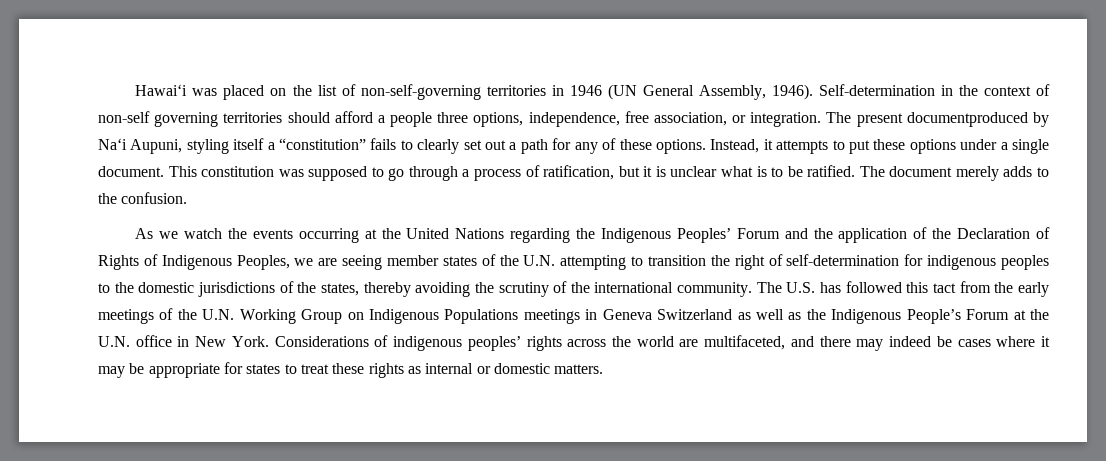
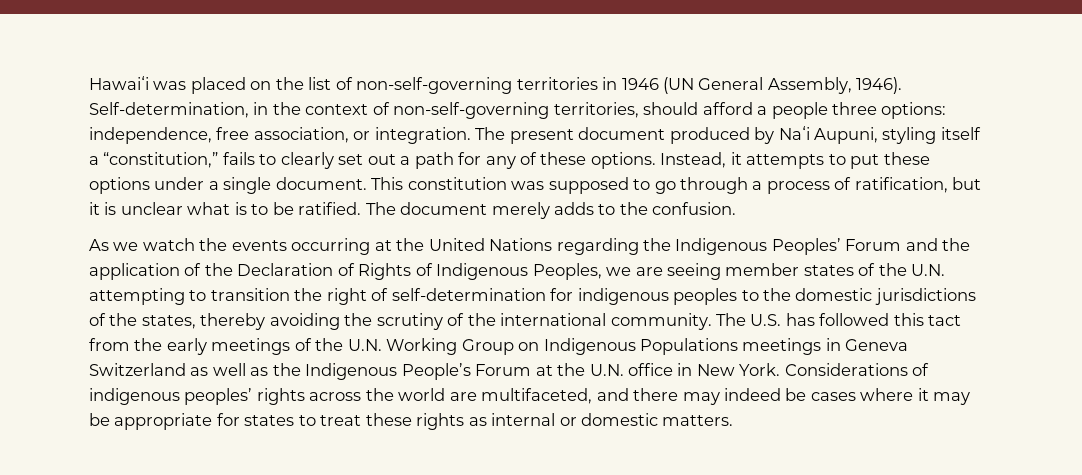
- Self-determination in the context of non-self governing territories should afford a people three options, independence, free association, or integration.
+ Self-determination, in the context of non-self-governing territories, should afford a people three options: independence, free association, or integration.
- The present documentproduced by Naʻi Aupuni, styling itself a “constitution” fails to clearly set out a path for any of these options.
+ The present document produced by Naʻi Aupuni, styling itself a “constitution,” fails to clearly set out a path for any of these options.

